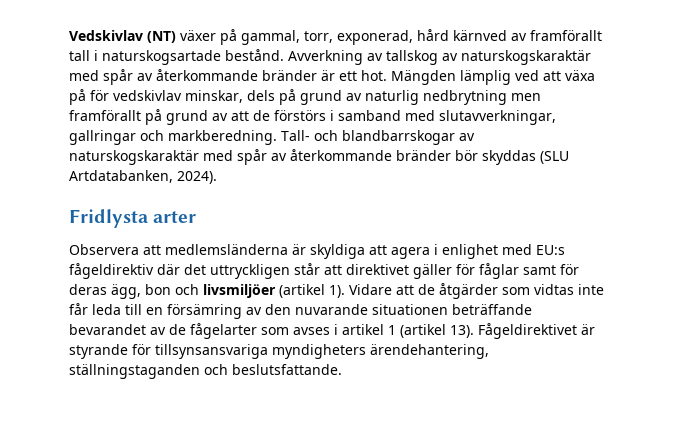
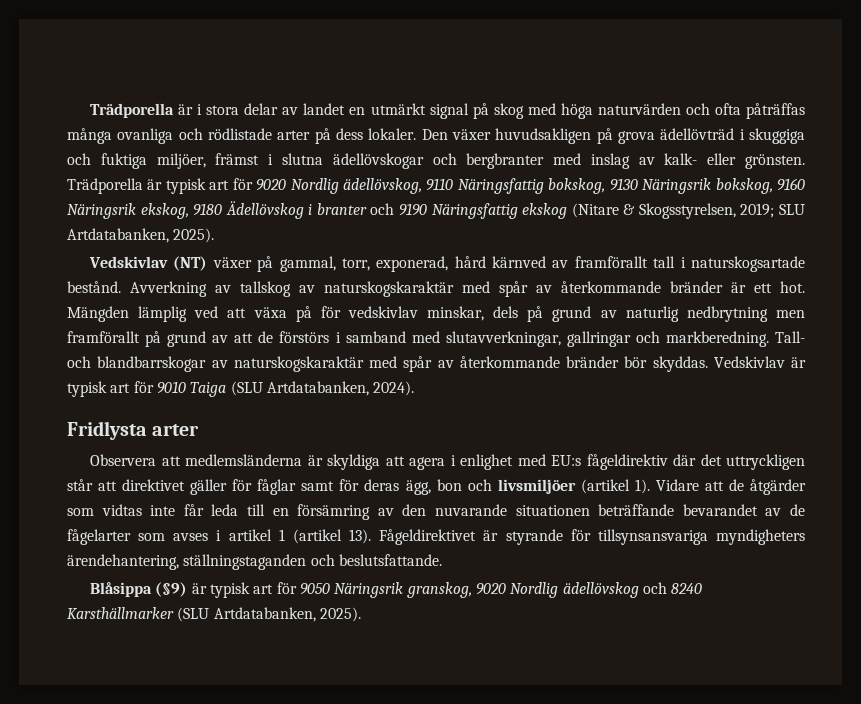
+ Trädporella är i stora delar av landet en utmärkt signal på skog med höga naturvärden och ofta påträffas många ovanliga och rödlistade arter på dess lokaler. Den växer huvudsakligen på grova ädellövträd i skuggiga och fuktiga miljöer, främst i slutna ädellövskogar och bergbranter med inslag av kalk- eller grönsten. Trädporella är typisk art för 9020 Nordlig ädellövskog, 9110 Näringsfattig bokskog, 9130 Näringsrik bokskog, 9160 Näringsrik ekskog, 9180 Ädellövskog i branter och 9190 Näringsfattig ekskog (Nitare & Skogsstyrelsen, 2019; SLU Artdatabanken, 2025).
- Tall- och blandbarrskogar av naturskogskaraktär med spår av återkommande bränder bör skyddas (SLU Artdatabanken, 2024).
+ Tall- och blandbarrskogar av naturskogskaraktär med spår av återkommande bränder bör skyddas. Vedskivlav är typisk art för 9010 Taiga (SLU Artdatabanken, 2024).
+ Blåsippa (§9) är typisk art för 9050 Näringsrik granskog, 9020 Nordlig ädellövskog och 8240 Karsthällmarker (SLU Artdatabanken, 2025).

